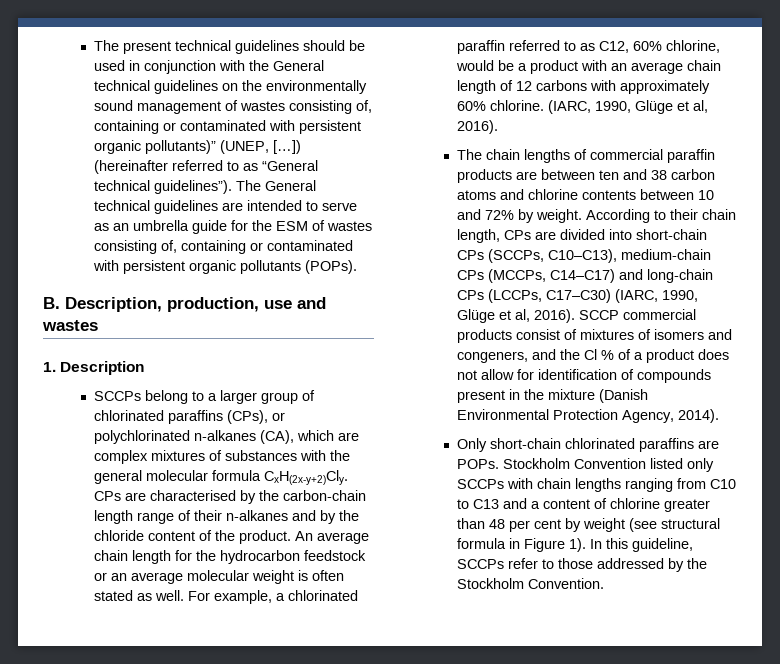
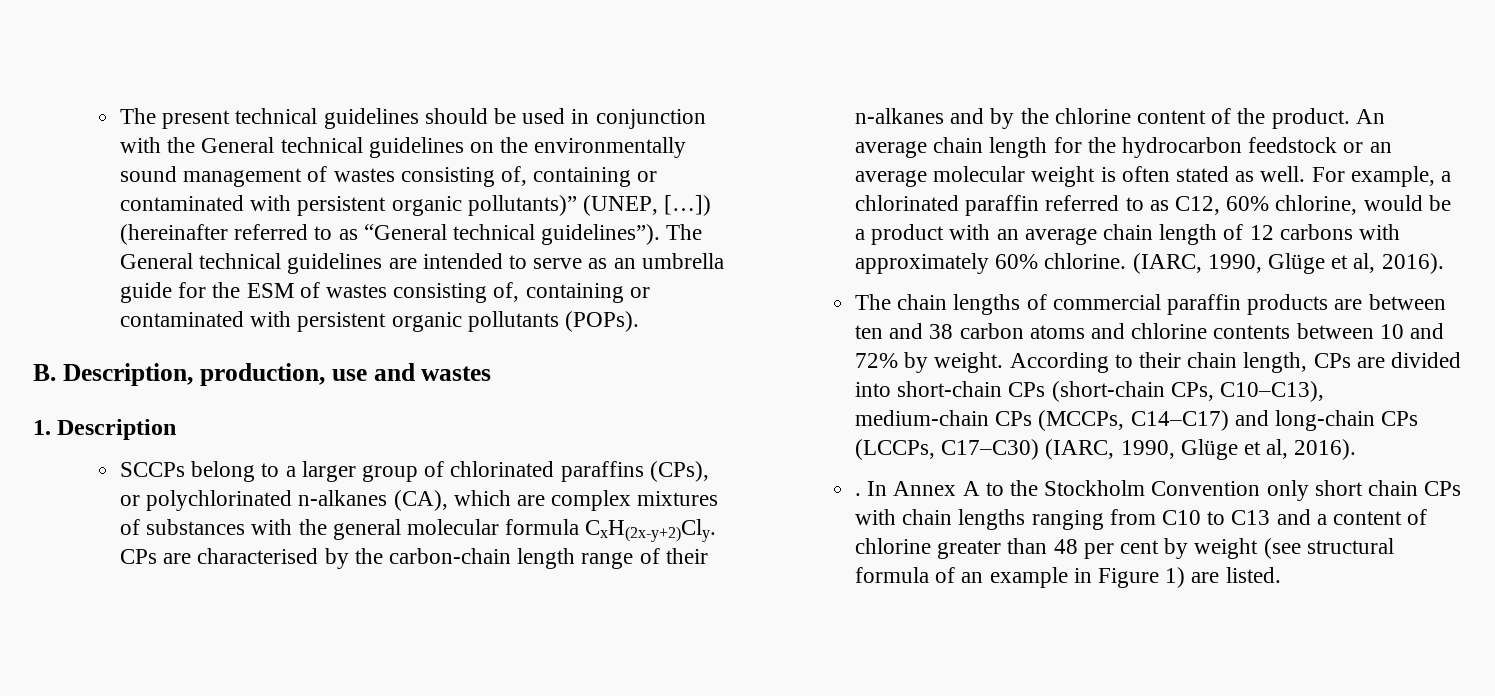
- CPs are characterised by the carbon-chain length range of their n-alkanes and by the chloride content of the product.
+ CPs are characterised by the carbon-chain length range of their n-alkanes and by the chlorine content of the product.
- According to their chain length, CPs are divided into short-chain CPs (SCCPs, C10–C13), medium-chain CPs (MCCPs, C14–C17) and long-chain CPs (LCCPs, C17–C30) (IARC, 1990, Glüge et al, 2016). SCCP commercial products consist of mixtures of isomers and congeners, and the Cl % of a product does not allow for identification of compounds present in the mixture (Danish Environmental Protection Agency, 2014).
- Only short-chain chlorinated paraffins are POPs. Stockholm Convention listed only SCCPs with chain lengths ranging from C10 to C13 and a content of chlorine greater than 48 per cent by weight (see structural formula in Figure 1). In this guideline, SCCPs refer to those addressed by the Stockholm Convention.
+ According to their chain length, CPs are divided into short-chain CPs (short-chain CPs, C10–C13), medium-chain CPs (MCCPs, C14–C17) and long-chain CPs (LCCPs, C17–C30) (IARC, 1990, Glüge et al, 2016).
+ . In Annex A to the Stockholm Convention only short chain CPs with chain lengths ranging from C10 to C13 and a content of chlorine greater than 48 per cent by weight (see structural formula of an example in Figure 1) are listed.

